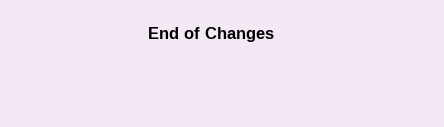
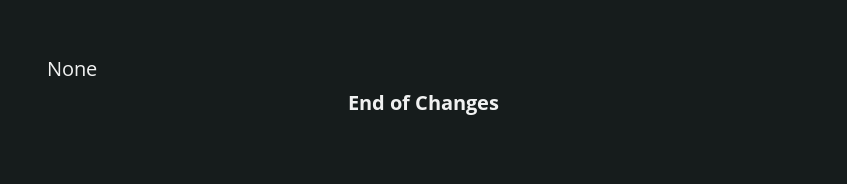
+ None

